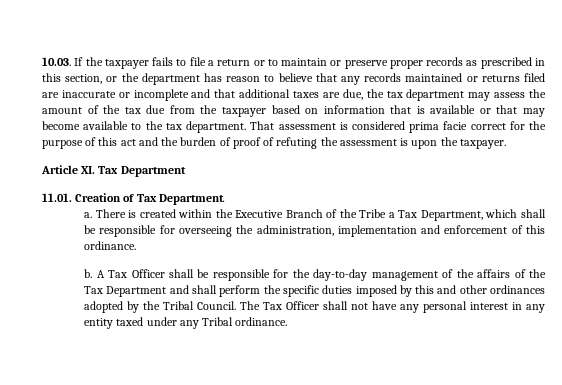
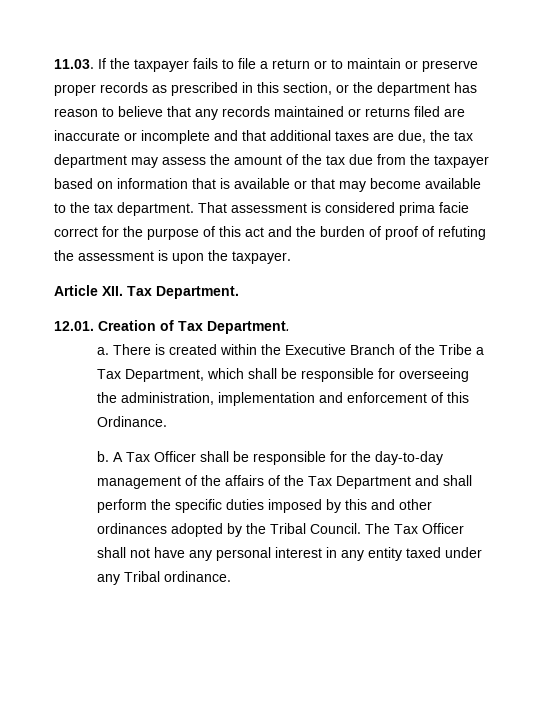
- 10.03. If the taxpayer fails to file a return or to maintain or preserve proper records as prescribed in this section, or the department has reason to believe that any records maintained or returns filed are inaccurate or incomplete and that additional taxes are due, the tax department may assess the amount of the tax due from the taxpayer based on information that is available or that may become available to the tax department.
+ 11.03. If the taxpayer fails to file a return or to maintain or preserve proper records as prescribed in this section, or the department has reason to believe that any records maintained or returns filed are inaccurate or incomplete and that additional taxes are due, the tax department may assess the amount of the tax due from the taxpayer based on information that is available or that may become available to the tax department.
- Article XI. Tax Department
- 11.01. Creation of Tax Department.
+ Article XII. Tax Department.
+ 12.01. Creation of Tax Department.
- There is created within the Executive Branch of the Tribe a Tax Department, which shall be responsible for overseeing the administration, implementation and enforcement of this ordinance.
+ There is created within the Executive Branch of the Tribe a Tax Department, which shall be responsible for overseeing the administration, implementation and enforcement of this Ordinance.

